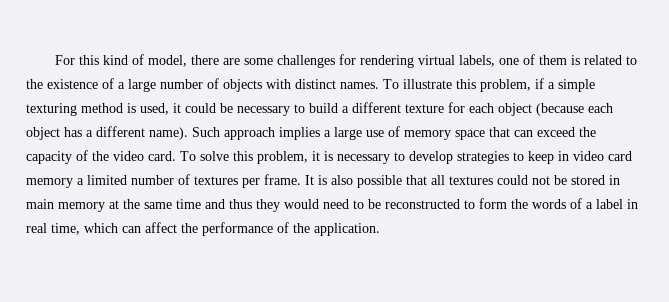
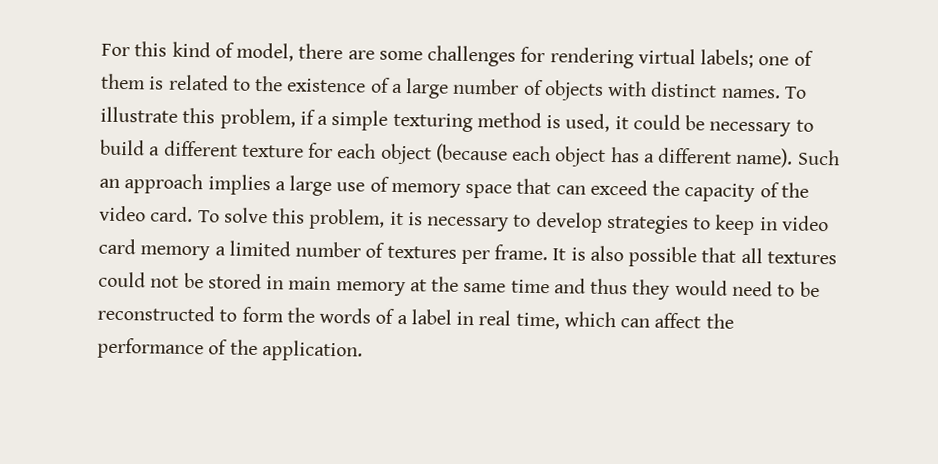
- For this kind of model, there are some challenges for rendering virtual labels, one of them is related to the existence of a large number of objects with distinct names.
+ For this kind of model, there are some challenges for rendering virtual labels; one of them is related to the existence of a large number of objects with distinct names.
- Such approach implies a large use of memory space that can exceed the capacity of the video card.
+ Such an approach implies a large use of memory space that can exceed the capacity of the video card.

